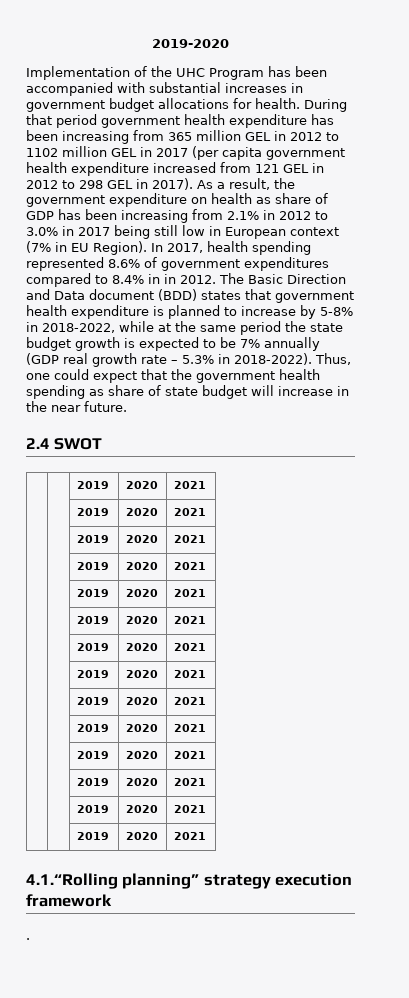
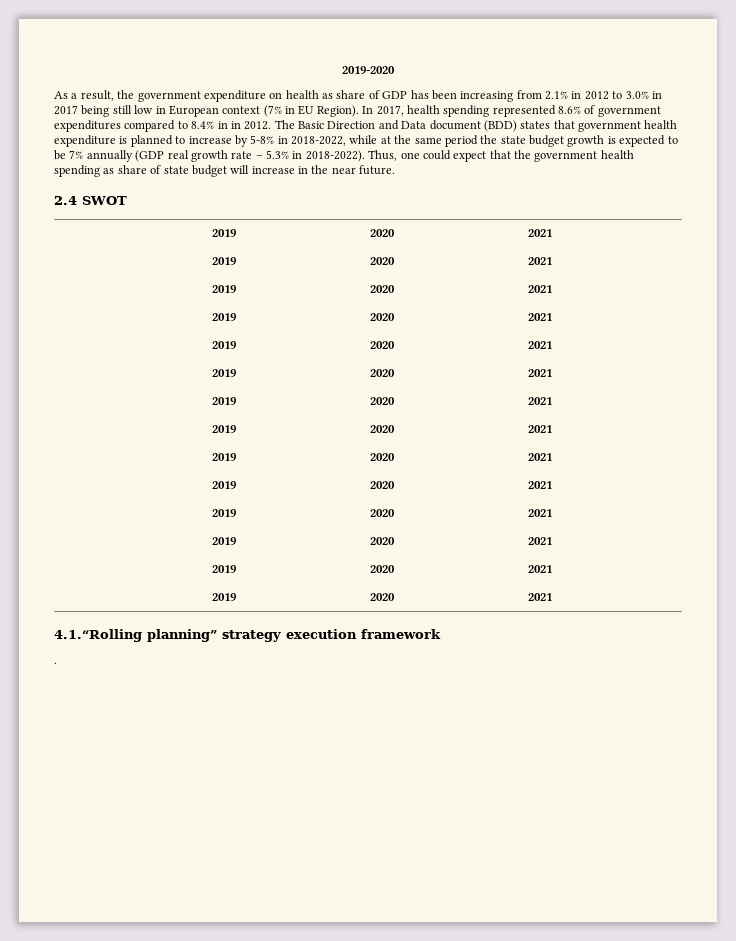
- Implementation of the UHC Program has been accompanied with substantial increases in government budget allocations for health. During that period government health expenditure has been increasing from 365 million GEL in 2012 to 1102 million GEL in 2017 (per capita government health expenditure increased from 121 GEL in 2012 to 298 GEL in 2017).

